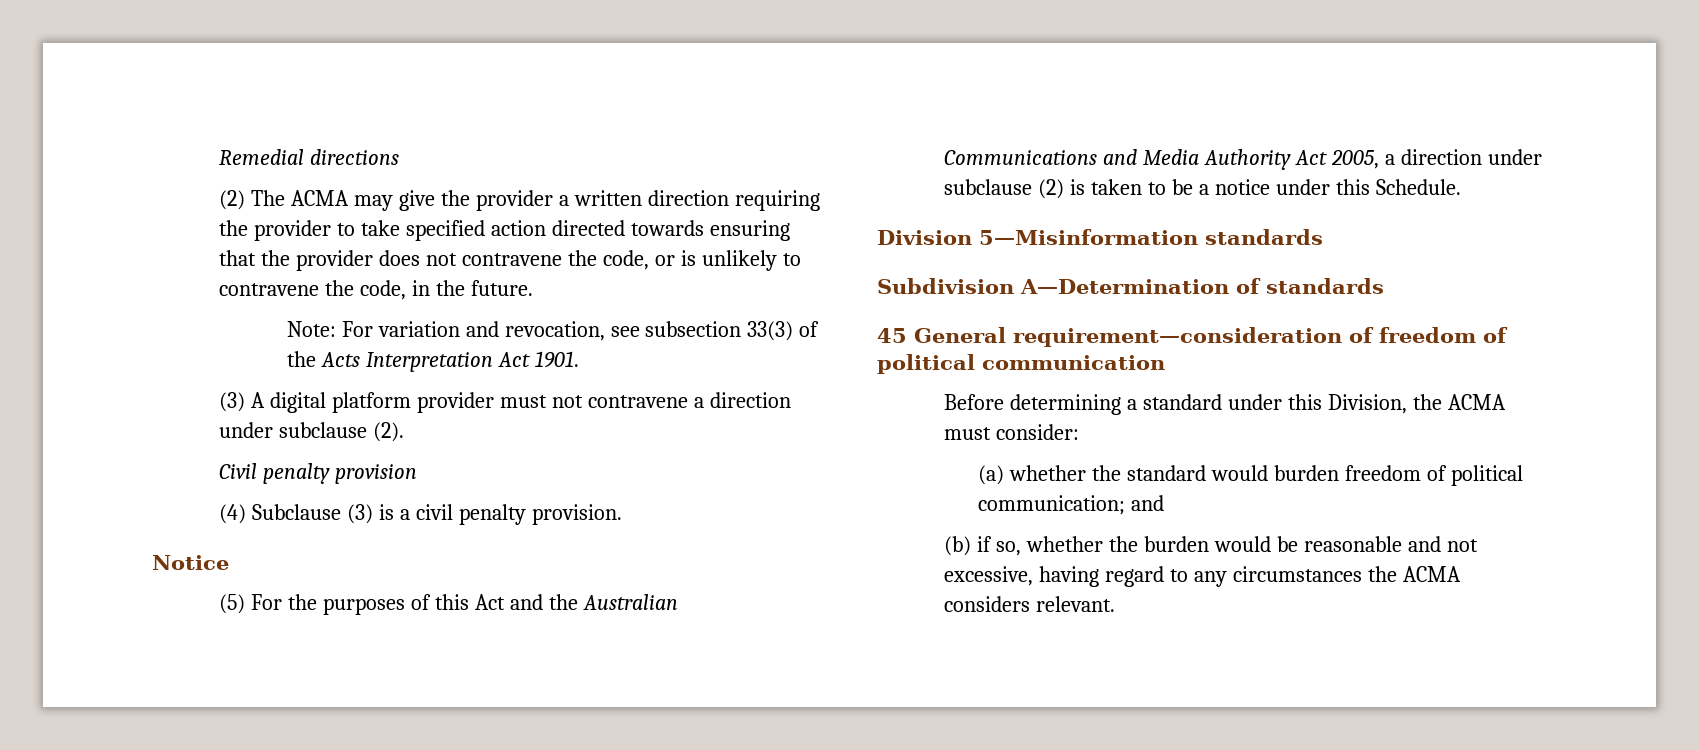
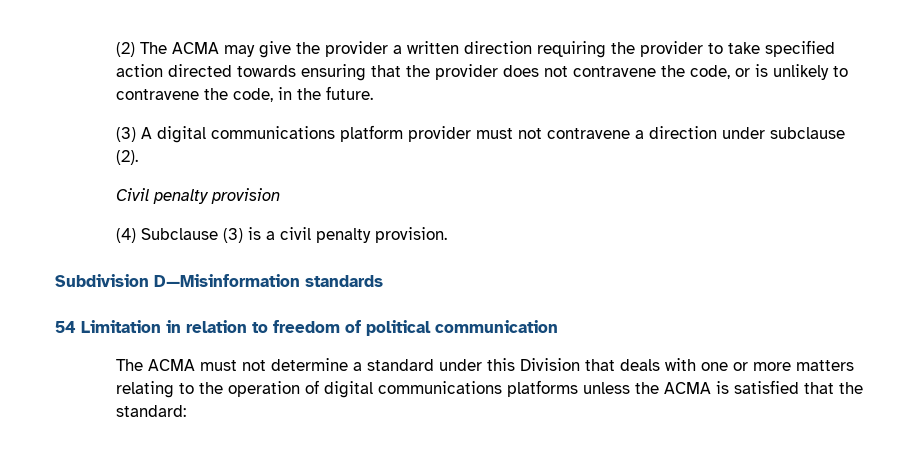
- Remedial directions
- Note: For variation and revocation, see subsection 33(3) of the Acts Interpretation Act 1901.
- (3) A digital platform provider must not contravene a direction under subclause (2).
+ (3) A digital communications platform provider must not contravene a direction under subclause (2).
- Notice
- (5) For the purposes of this Act and the Australian Communications and Media Authority Act 2005, a direction under subclause (2) is taken to be a notice under this Schedule.
- Division 5—Misinformation standards
- Subdivision A—Determination of standards
- 45 General requirement—consideration of freedom of political communication
- Before determining a standard under this Division, the ACMA must consider:
- (a) whether the standard would burden freedom of political communication; and
- (b) if so, whether the burden would be reasonable and not excessive, having regard to any circumstances the ACMA considers relevant.
+ Subdivision D—Misinformation standards
+ 54 Limitation in relation to freedom of political communication
+ The ACMA must not determine a standard under this Division that deals with one or more matters relating to the operation of digital communications platforms unless the ACMA is satisfied that the standard:

